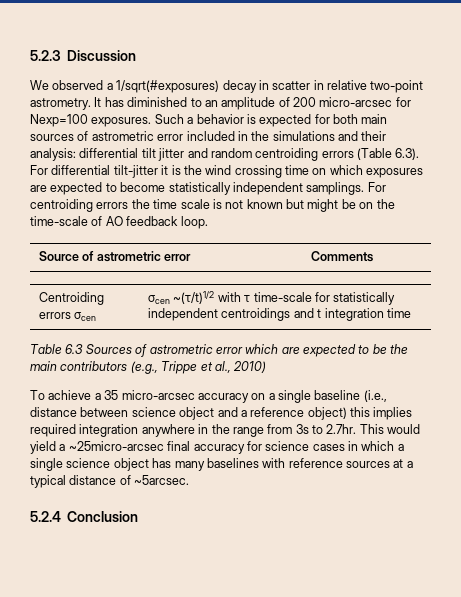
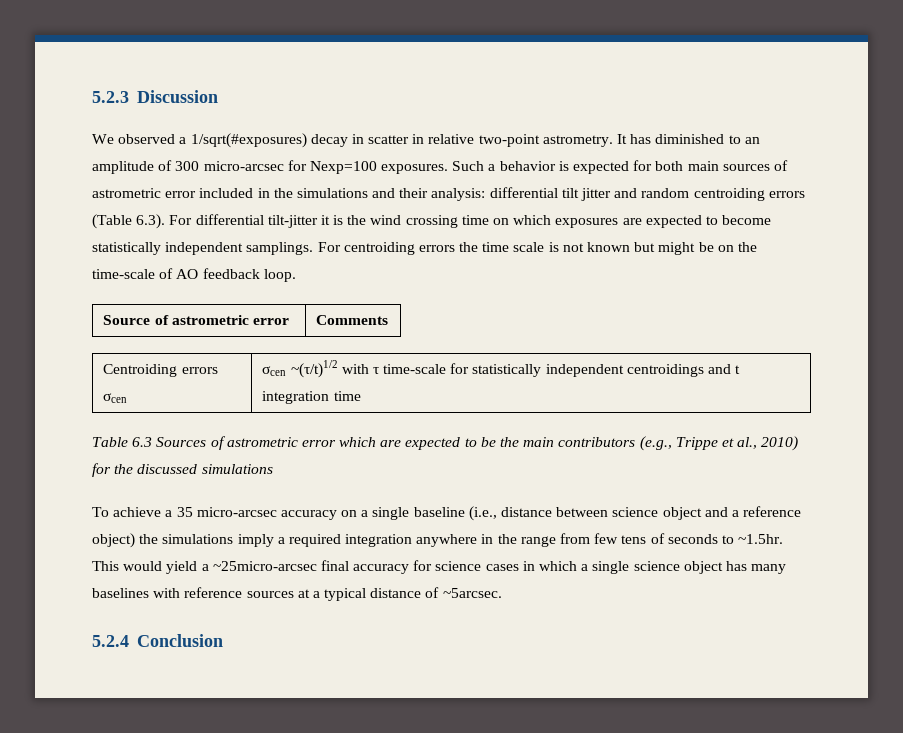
- It has diminished to an amplitude of 200 micro-arcsec for Nexp=100 exposures.
+ It has diminished to an amplitude of 300 micro-arcsec for Nexp=100 exposures.
- Table 6.3 Sources of astrometric error which are expected to be the main contributors (e.g., Trippe et al., 2010)
+ Table 6.3 Sources of astrometric error which are expected to be the main contributors (e.g., Trippe et al., 2010) for the discussed simulations
- To achieve a 35 micro-arcsec accuracy on a single baseline (i.e., distance between science object and a reference object) this implies required integration anywhere in the range from 3s to 2.7hr. This would yield a ~25micro-arcsec final accuracy for science cases in which a single science object has many baselines with reference sources at a typical distance of ~5arcsec.
+ To achieve a 35 micro-arcsec accuracy on a single baseline (i.e., distance between science object and a reference object) the simulations imply a required integration anywhere in the range from few tens of seconds to ~1.5hr. This would yield a ~25micro-arcsec final accuracy for science cases in which a single science object has many baselines with reference sources at a typical distance of ~5arcsec.

